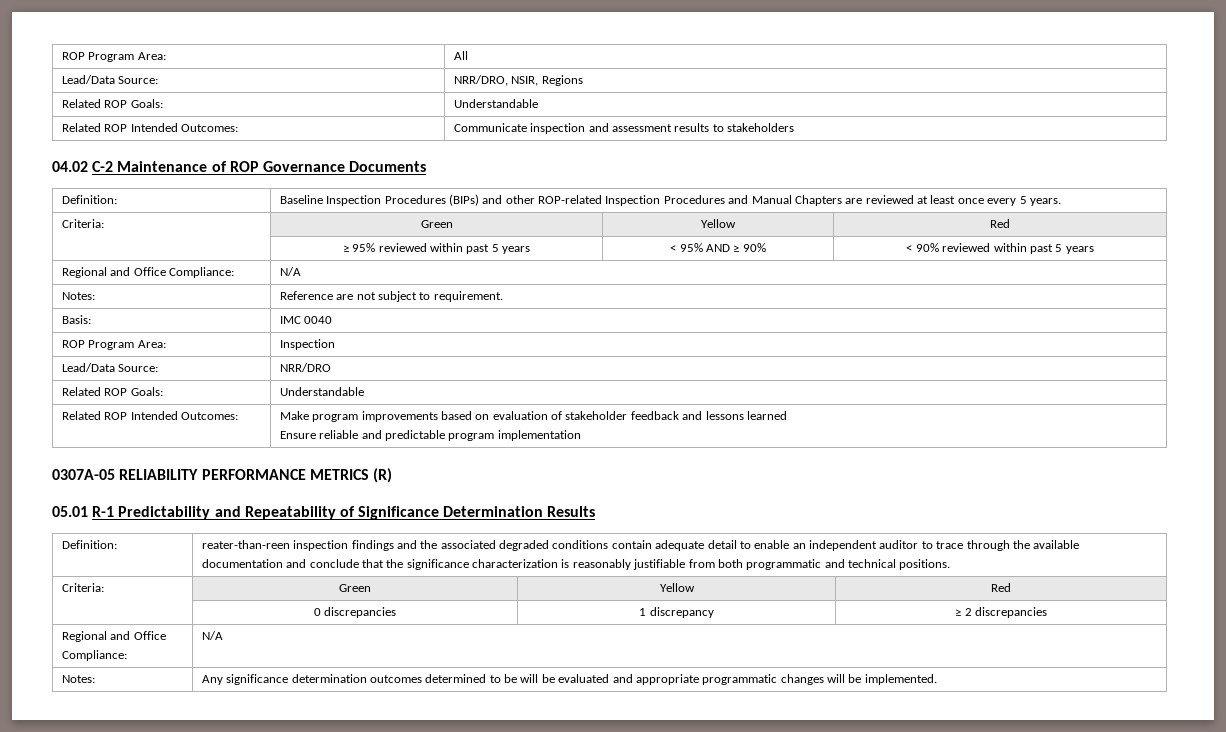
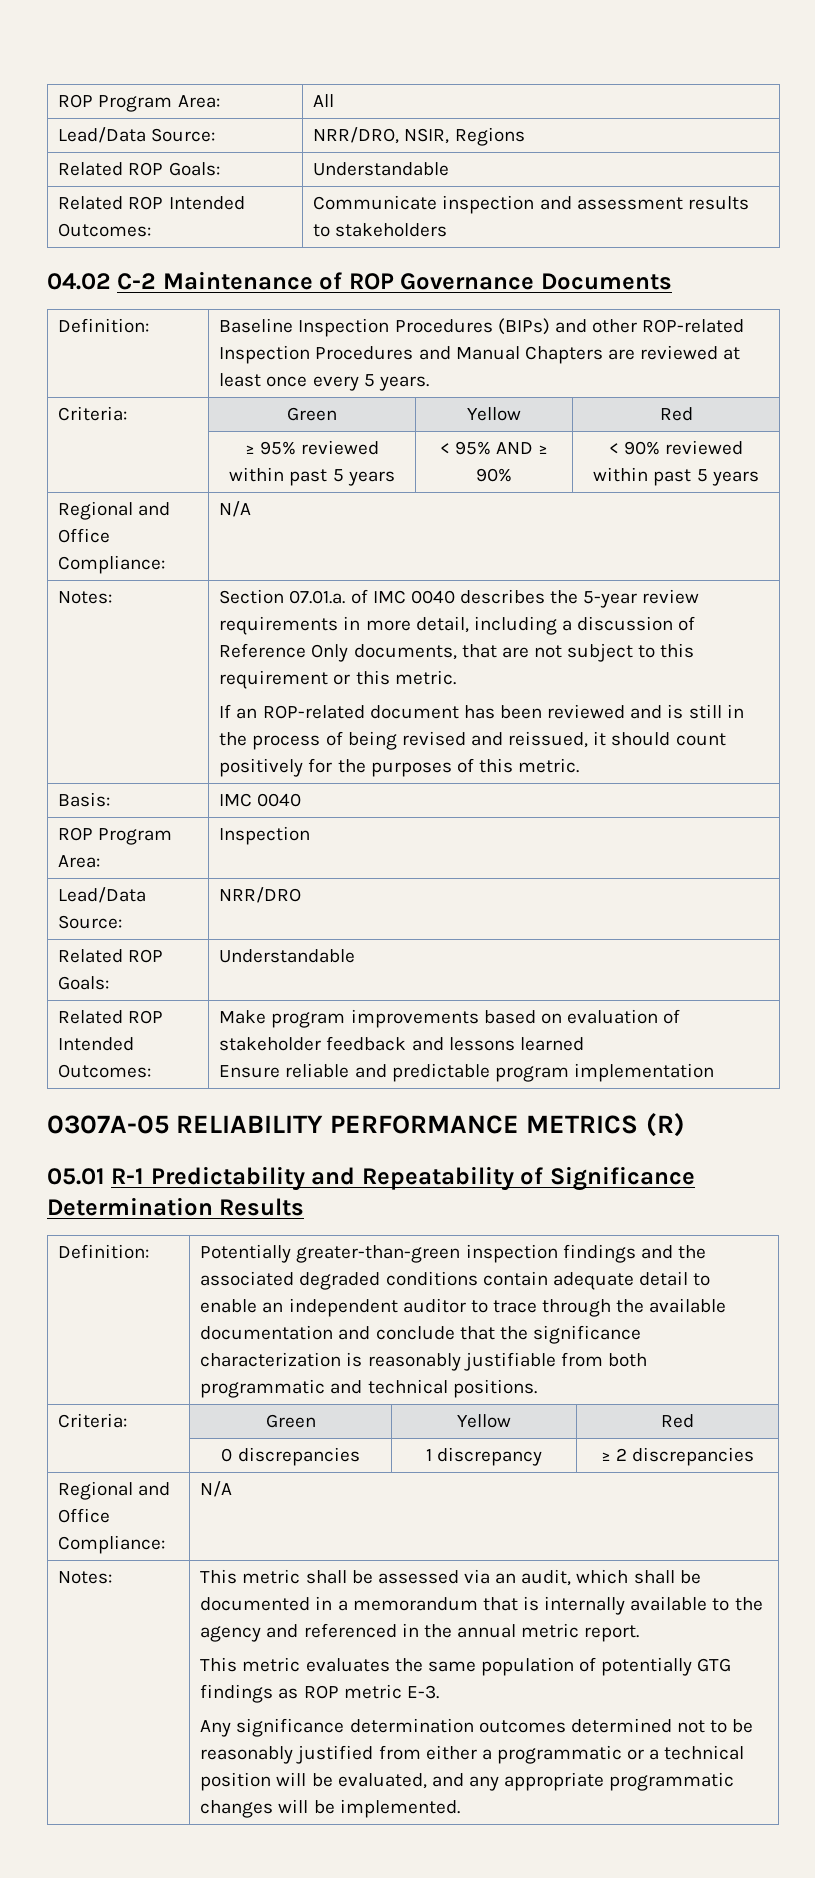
- Reference are not subject to requirement.
+ Section 07.01.a. of IMC 0040 describes the 5-year review requirements in more detail, including a discussion of Reference Only documents, that are not subject to this requirement or this metric.
+ If an ROP-related document has been reviewed and is still in the process of being revised and reissued, it should count positively for the purposes of this metric.
- Definition: | reater-than-reen inspection findings and the associated degraded conditions contain adequate detail to enable an independent auditor to trace through the available documentation and conclude that the significance characterization is reasonably justifiable from both programmatic and technical positions.
+ Definition: | Potentially greater-than-green inspection findings and the associated degraded conditions contain adequate detail to enable an independent auditor to trace through the available documentation and conclude that the significance characterization is reasonably justifiable from both programmatic and technical positions.
+ This metric shall be assessed via an audit, which shall be documented in a memorandum that is internally available to the agency and referenced in the annual metric report.
+ This metric evaluates the same population of potentially GTG findings as ROP metric E-3.
- Any significance determination outcomes determined to be will be evaluated and appropriate programmatic changes will be implemented.
+ Any significance determination outcomes determined not to be reasonably justified from either a programmatic or a technical position will be evaluated, and any appropriate programmatic changes will be implemented.

